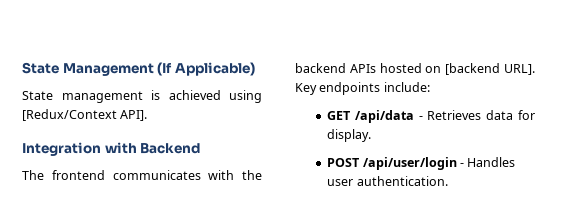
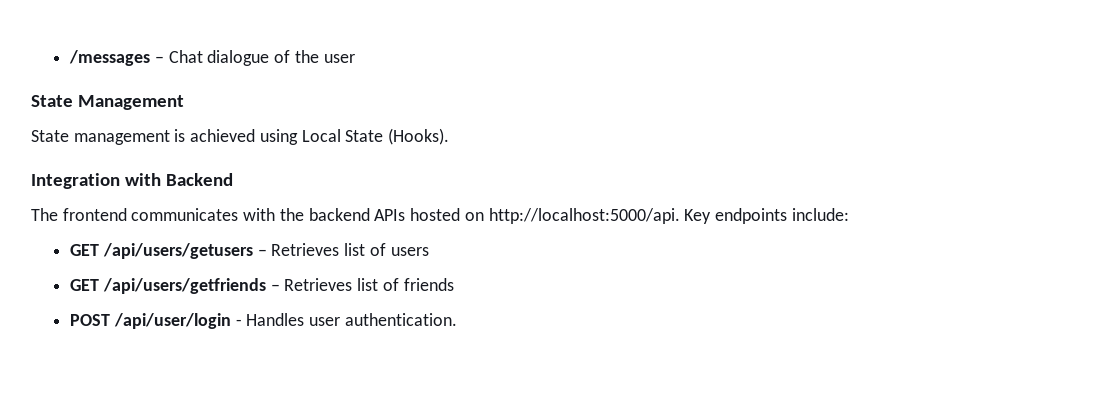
+ /messages – Chat dialogue of the user
- State Management (If Applicable)
+ State Management
- State management is achieved using [Redux/Context API].
+ State management is achieved using Local State (Hooks).
- The frontend communicates with the backend APIs hosted on [backend URL].
+ The frontend communicates with the backend APIs hosted on http://localhost:5000/api.
- GET /api/data - Retrieves data for display.
+ GET /api/users/getusers – Retrieves list of users
+ GET /api/users/getfriends – Retrieves list of friends

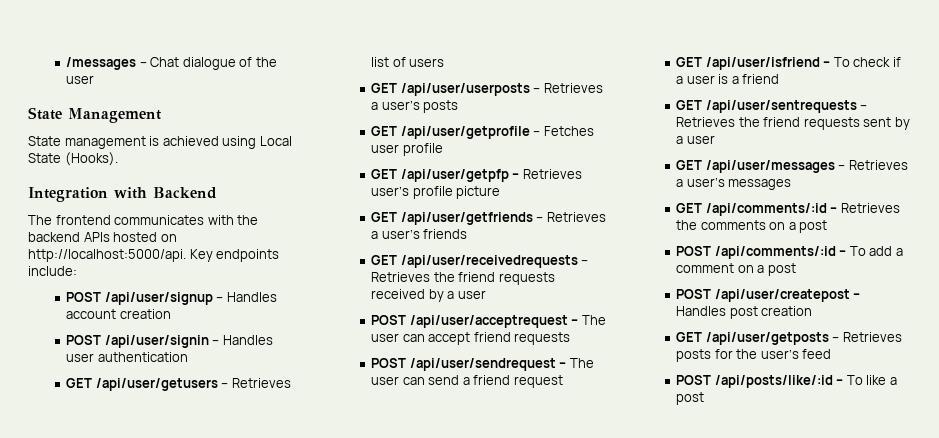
- GET /api/users/getusers – Retrieves list of users
+ POST /api/user/signup – Handles account creation
+ POST /api/user/signin – Handles user authentication
+ GET /api/user/getusers – Retrieves list of users
- GET /api/users/getfriends – Retrieves list of friends
- POST /api/user/login - Handles user authentication.
+ GET /api/user/userposts – Retrieves a user’s posts
+ GET /api/user/getprofile – Fetches user profile
+ GET /api/user/getpfp – Retrieves user’s profile picture
+ GET /api/user/getfriends – Retrieves a user’s friends
+ GET /api/user/receivedrequests – Retrieves the friend requests received by a user
+ POST /api/user/acceptrequest – The user can accept friend requests
+ POST /api/user/sendrequest – The user can send a friend request
+ GET /api/user/isfriend – To check if a user is a friend
+ GET /api/user/sentrequests – Retrieves the friend requests sent by a user
+ GET /api/user/messages – Retrieves a user’s messages
+ GET /api/comments/:id – Retrieves the comments on a post
+ POST /api/comments/:id – To add a comment on a post
+ POST /api/user/createpost – Handles post creation
+ GET /api/user/getposts – Retrieves posts for the user’s feed
+ POST /api/posts/like/:id – To like a post

